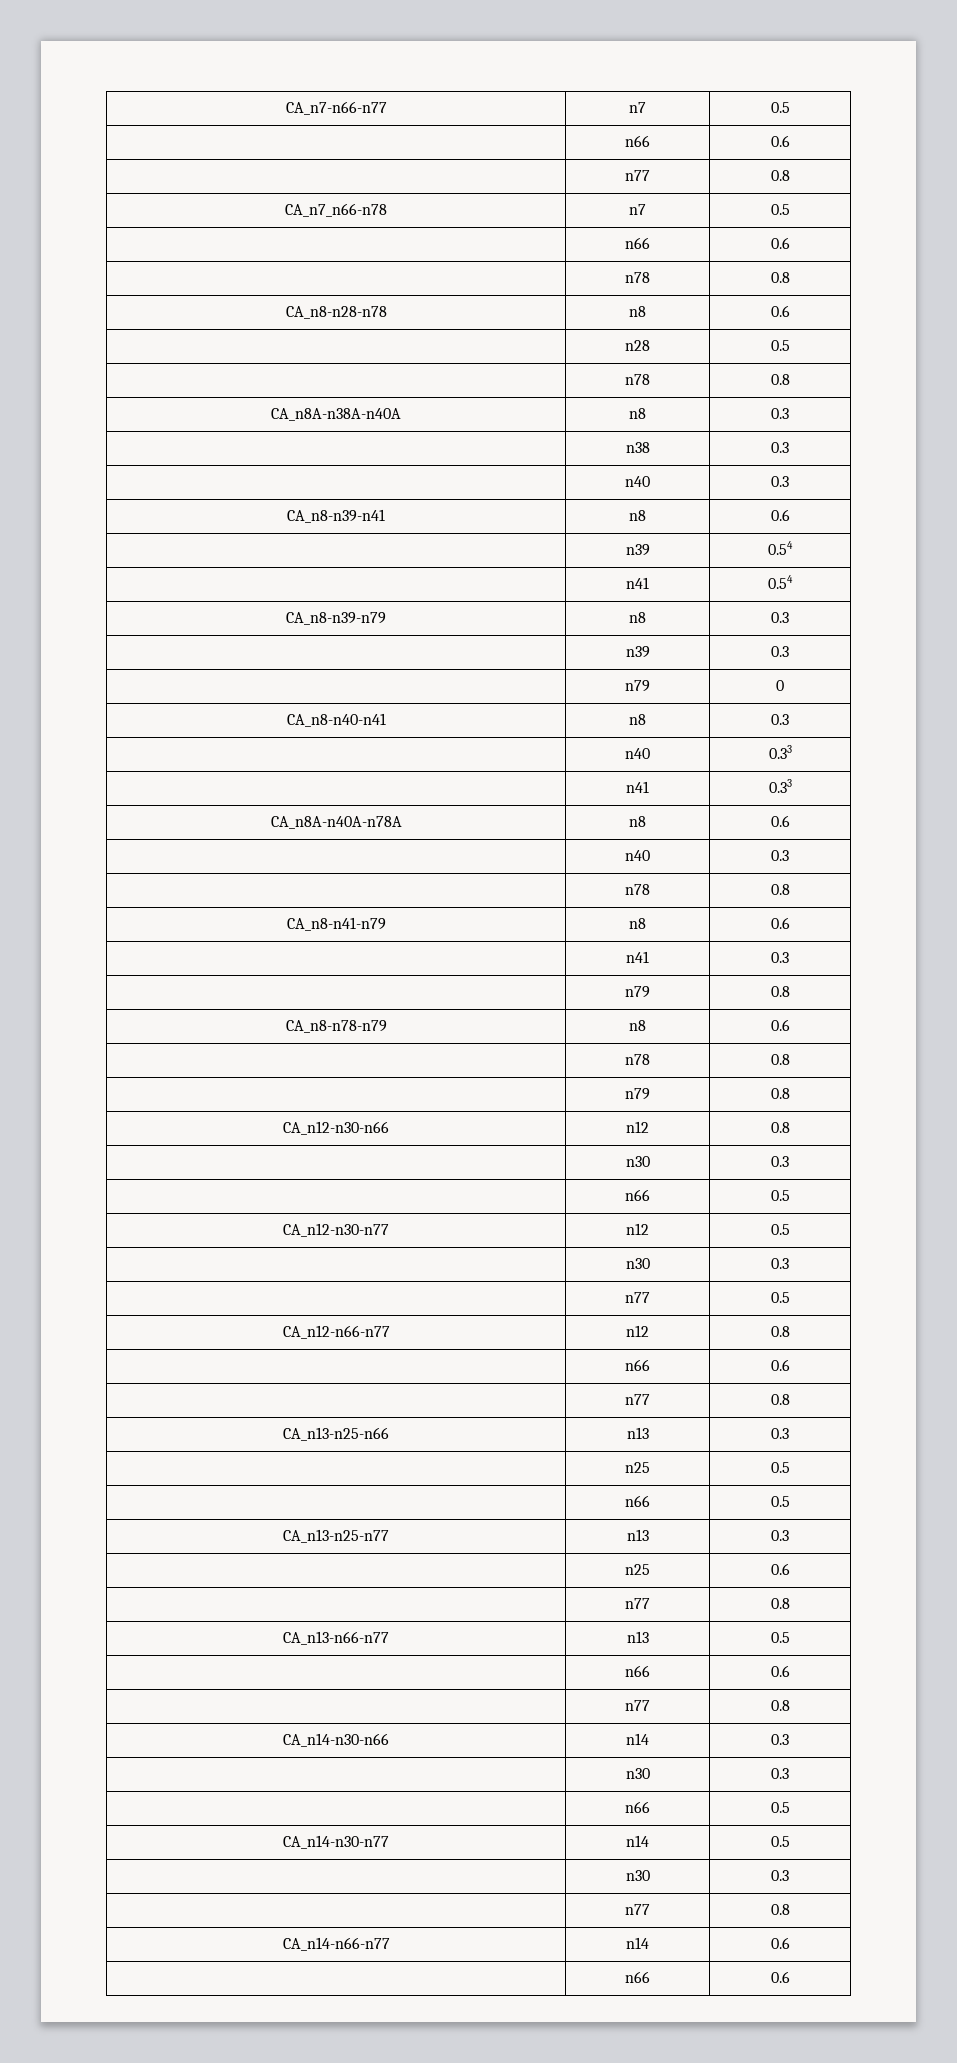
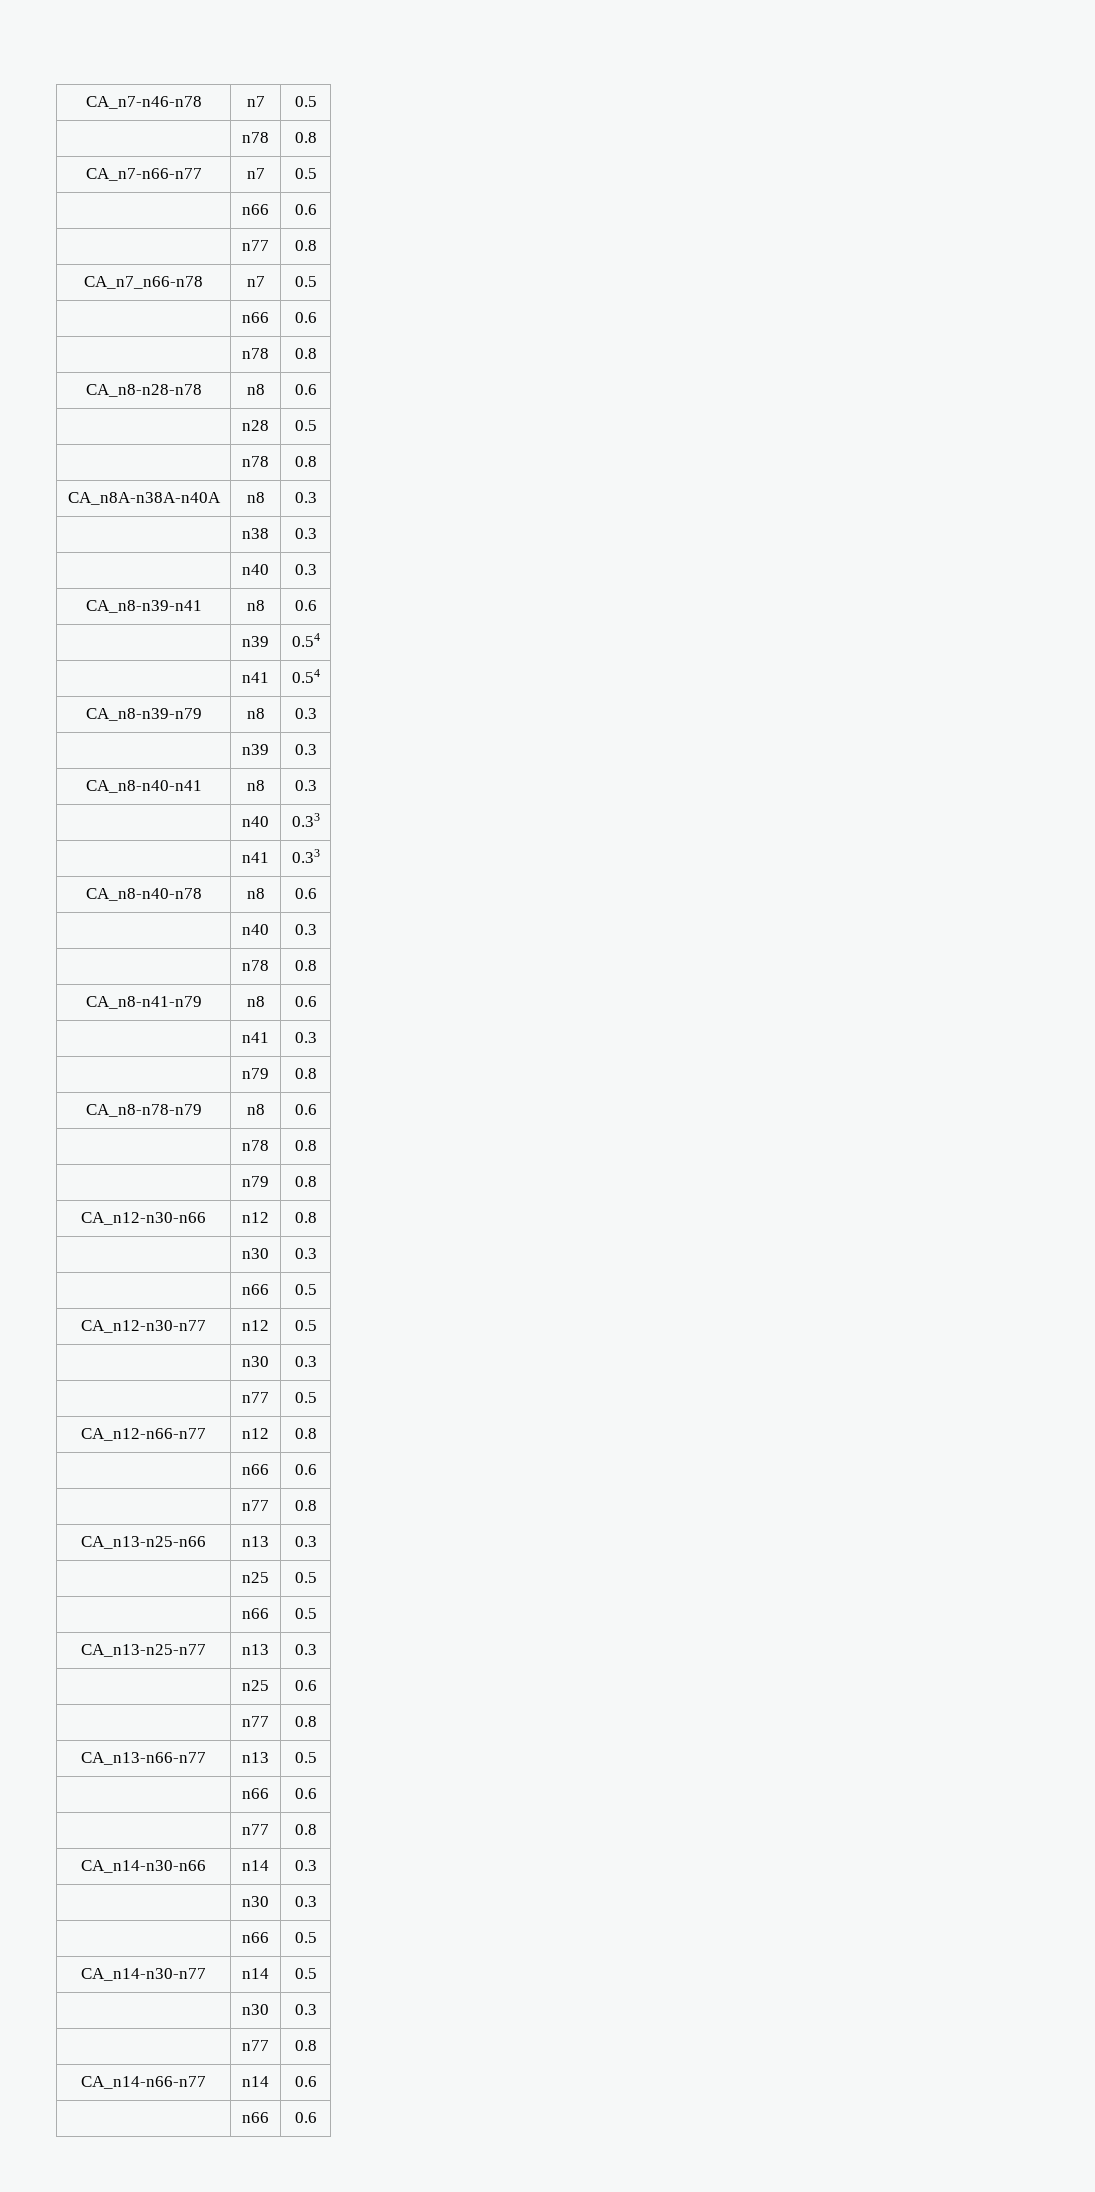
+ CA_n7-n46-n78 | n7 | 0.5
+ | n78 | 0.8
- | n79 | 0
- CA_n8A-n40A-n78A | n8 | 0.6
+ CA_n8-n40-n78 | n8 | 0.6

